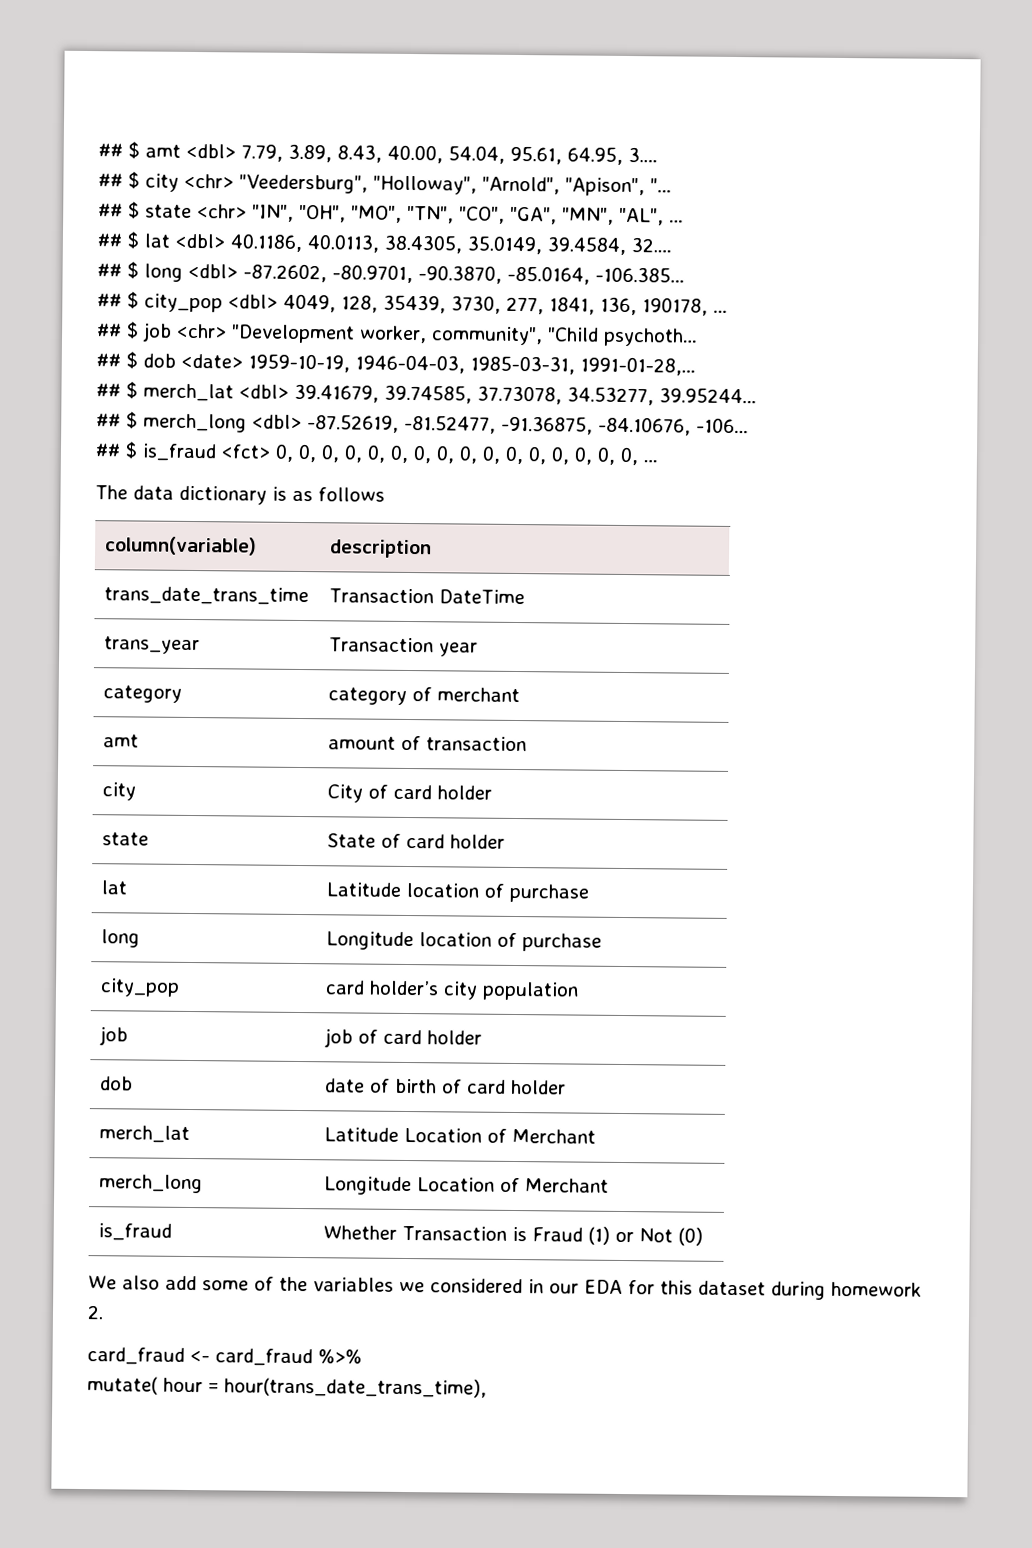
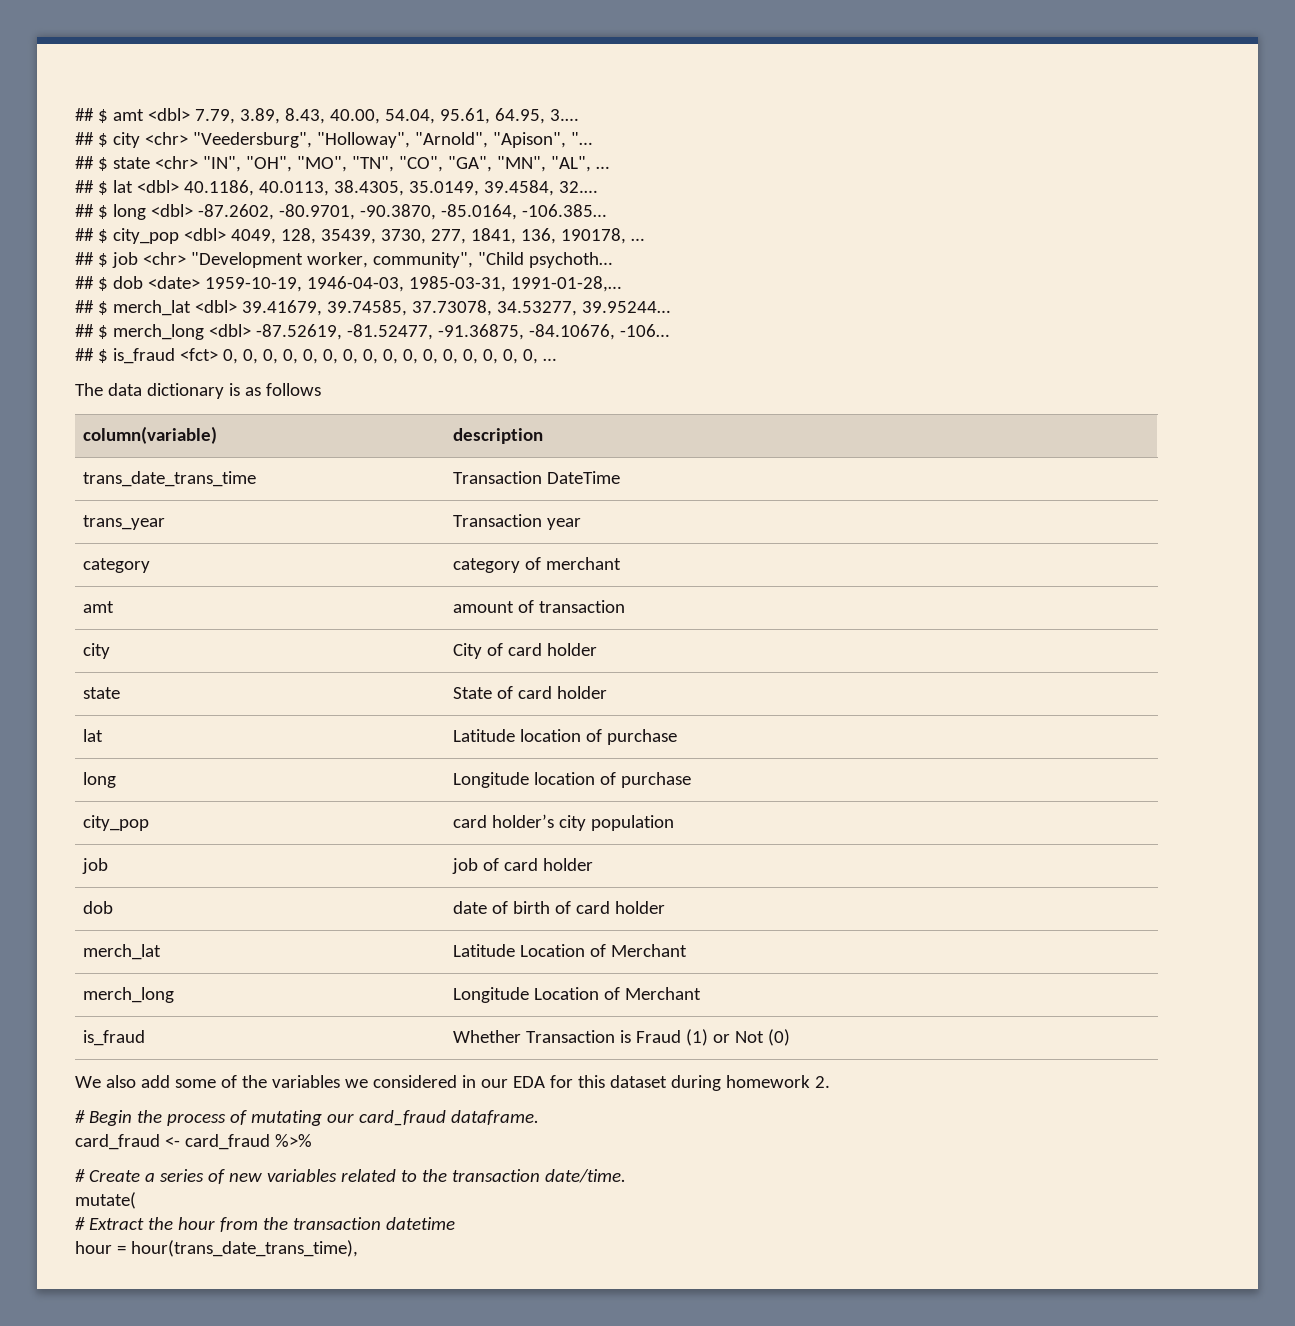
+ # Begin the process of mutating our card_fraud dataframe.
  card_fraud <- card_fraud %>%
- mutate( hour = hour(trans_date_trans_time),
+ # Create a series of new variables related to the transaction date/time.
+ mutate(
+ # Extract the hour from the transaction datetime
+ hour = hour(trans_date_trans_time),

